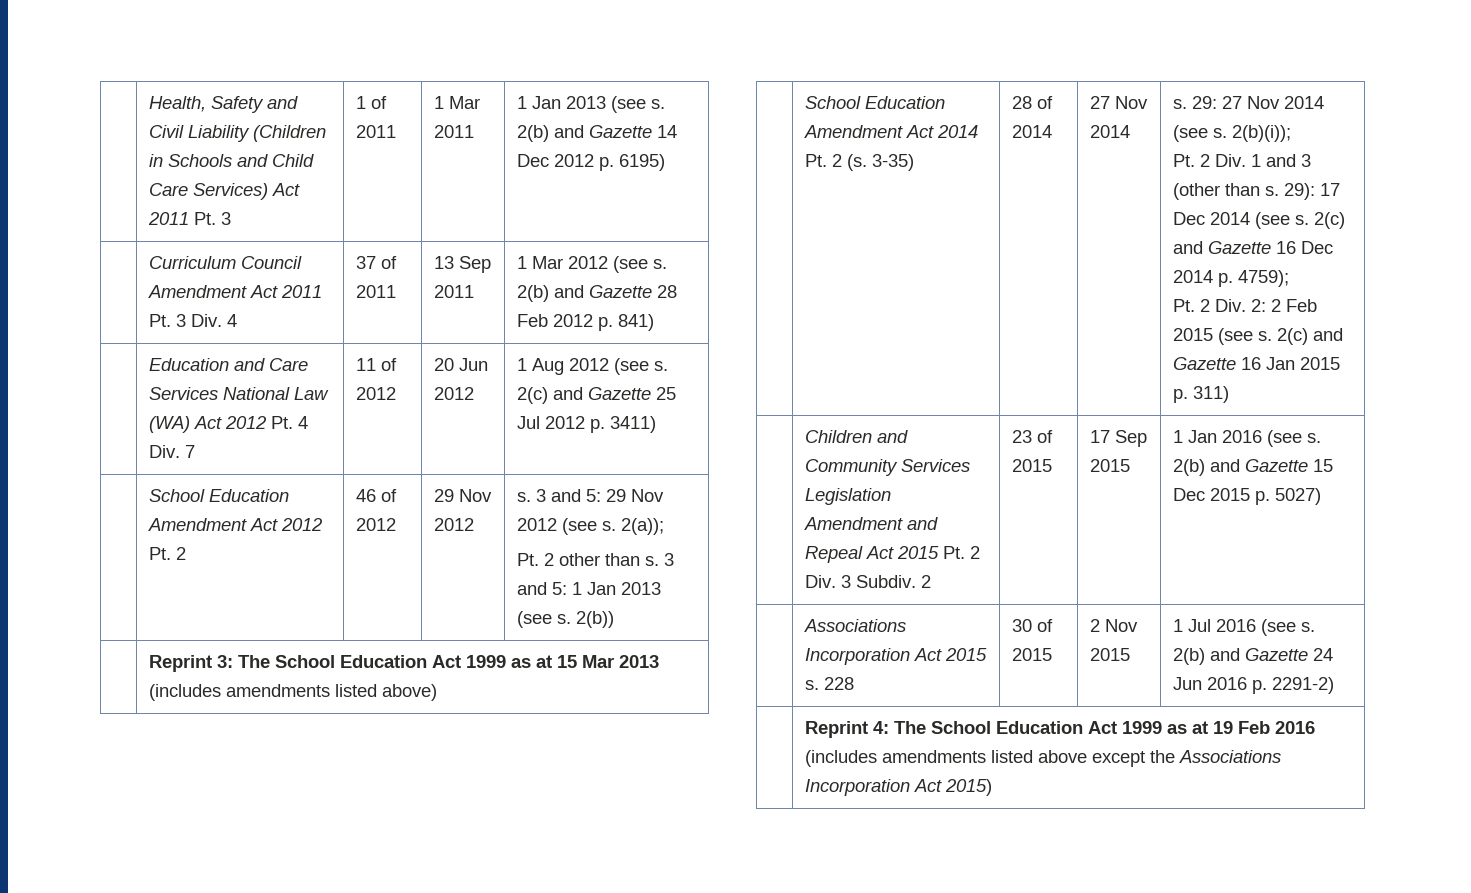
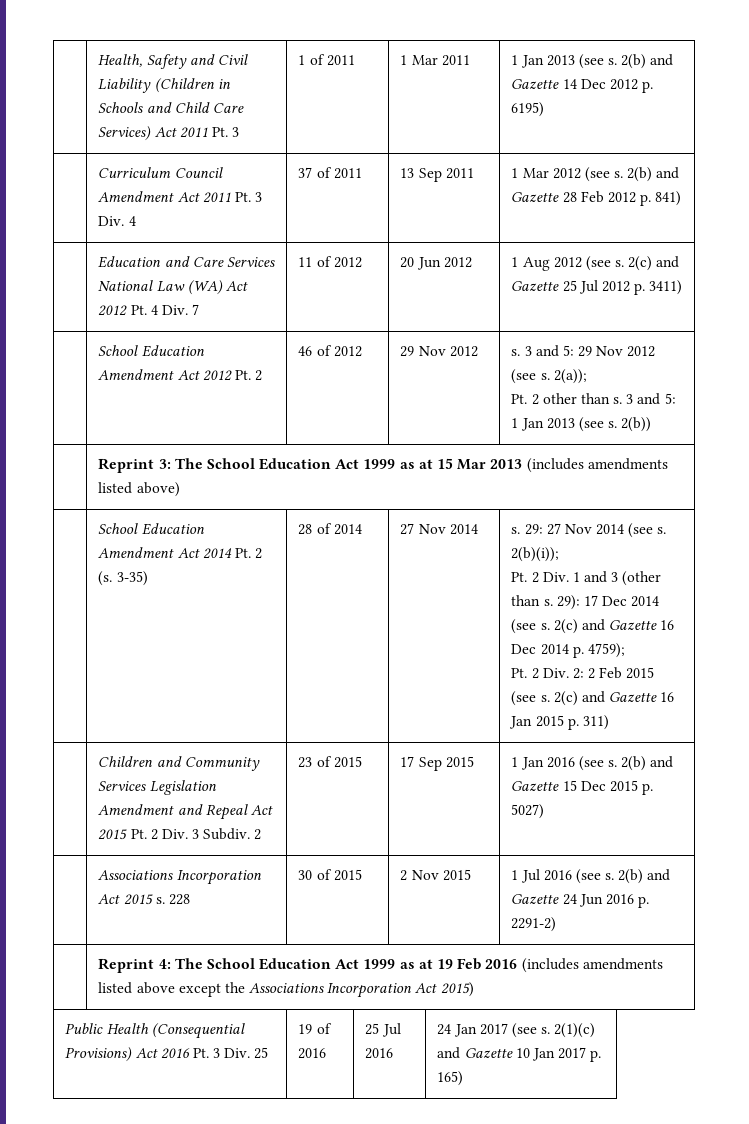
+ Public Health (Consequential Provisions) Act 2016 Pt. 3 Div. 25 | 19 of 2016 | 25 Jul 2016 | 24 Jan 2017 (see s. 2(1)(c) and Gazette 10 Jan 2017 p. 165)

